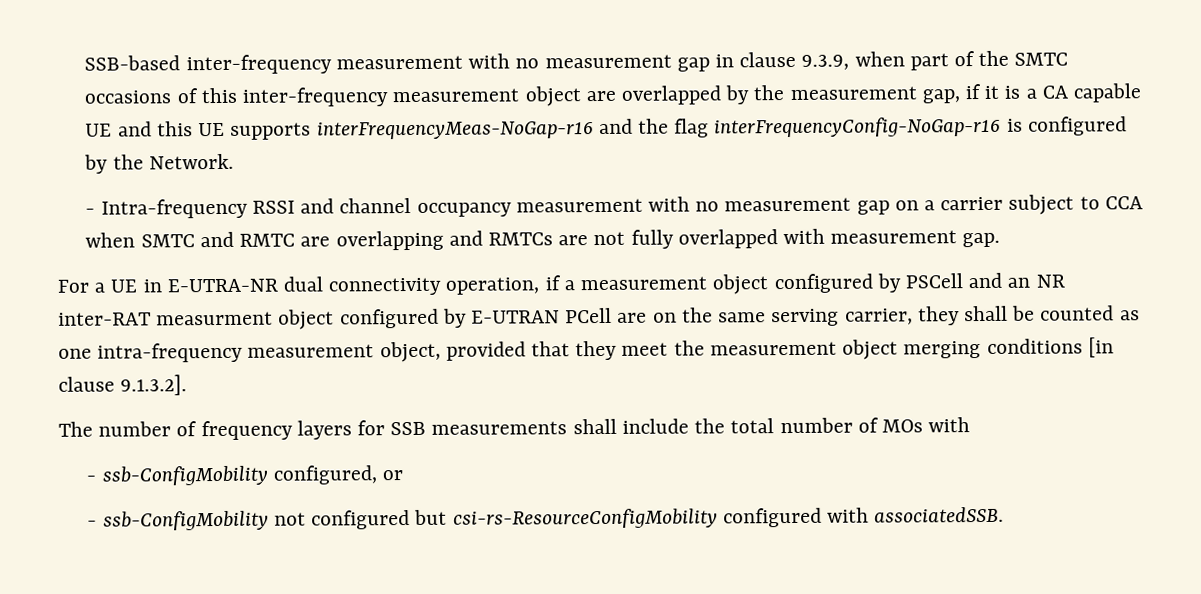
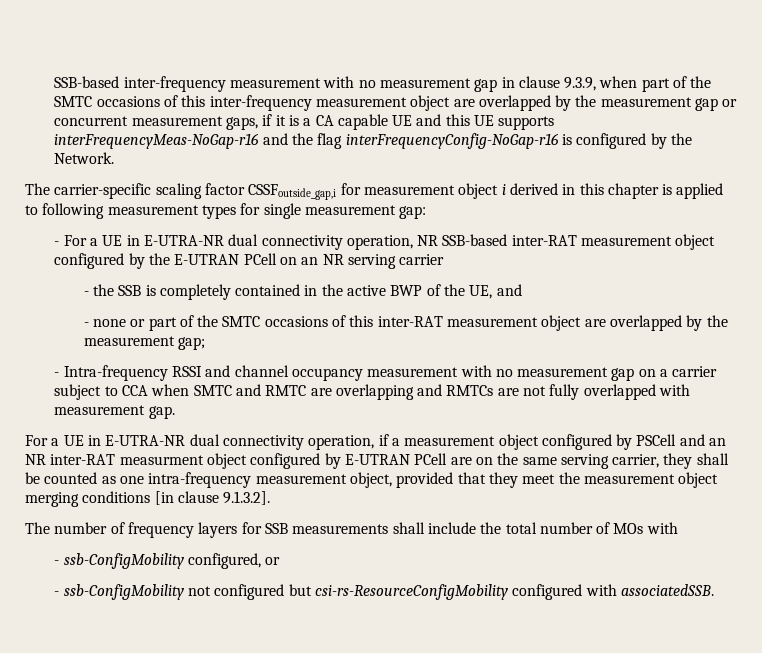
- SSB-based inter-frequency measurement with no measurement gap in clause 9.3.9, when part of the SMTC occasions of this inter-frequency measurement object are overlapped by the measurement gap, if it is a CA capable UE and this UE supports interFrequencyMeas-NoGap-r16 and the flag interFrequencyConfig-NoGap-r16 is configured by the Network.
+ SSB-based inter-frequency measurement with no measurement gap in clause 9.3.9, when part of the SMTC occasions of this inter-frequency measurement object are overlapped by the measurement gap or concurrent measurement gaps, if it is a CA capable UE and this UE supports interFrequencyMeas-NoGap-r16 and the flag interFrequencyConfig-NoGap-r16 is configured by the Network.
+ The carrier-specific scaling factor CSSFoutside_gap,i for measurement object i derived in this chapter is applied to following measurement types for single measurement gap:
+ - For a UE in E-UTRA-NR dual connectivity operation, NR SSB-based inter-RAT measurement object configured by the E-UTRAN PCell on an NR serving carrier
+ - the SSB is completely contained in the active BWP of the UE, and
+ - none or part of the SMTC occasions of this inter-RAT measurement object are overlapped by the measurement gap;

